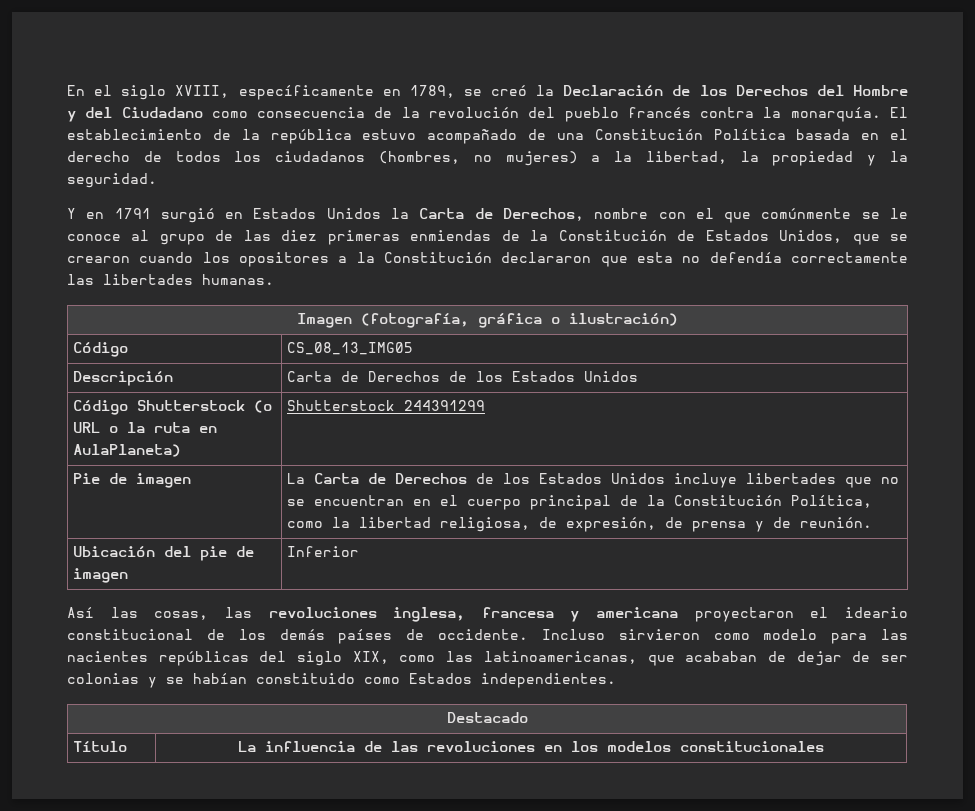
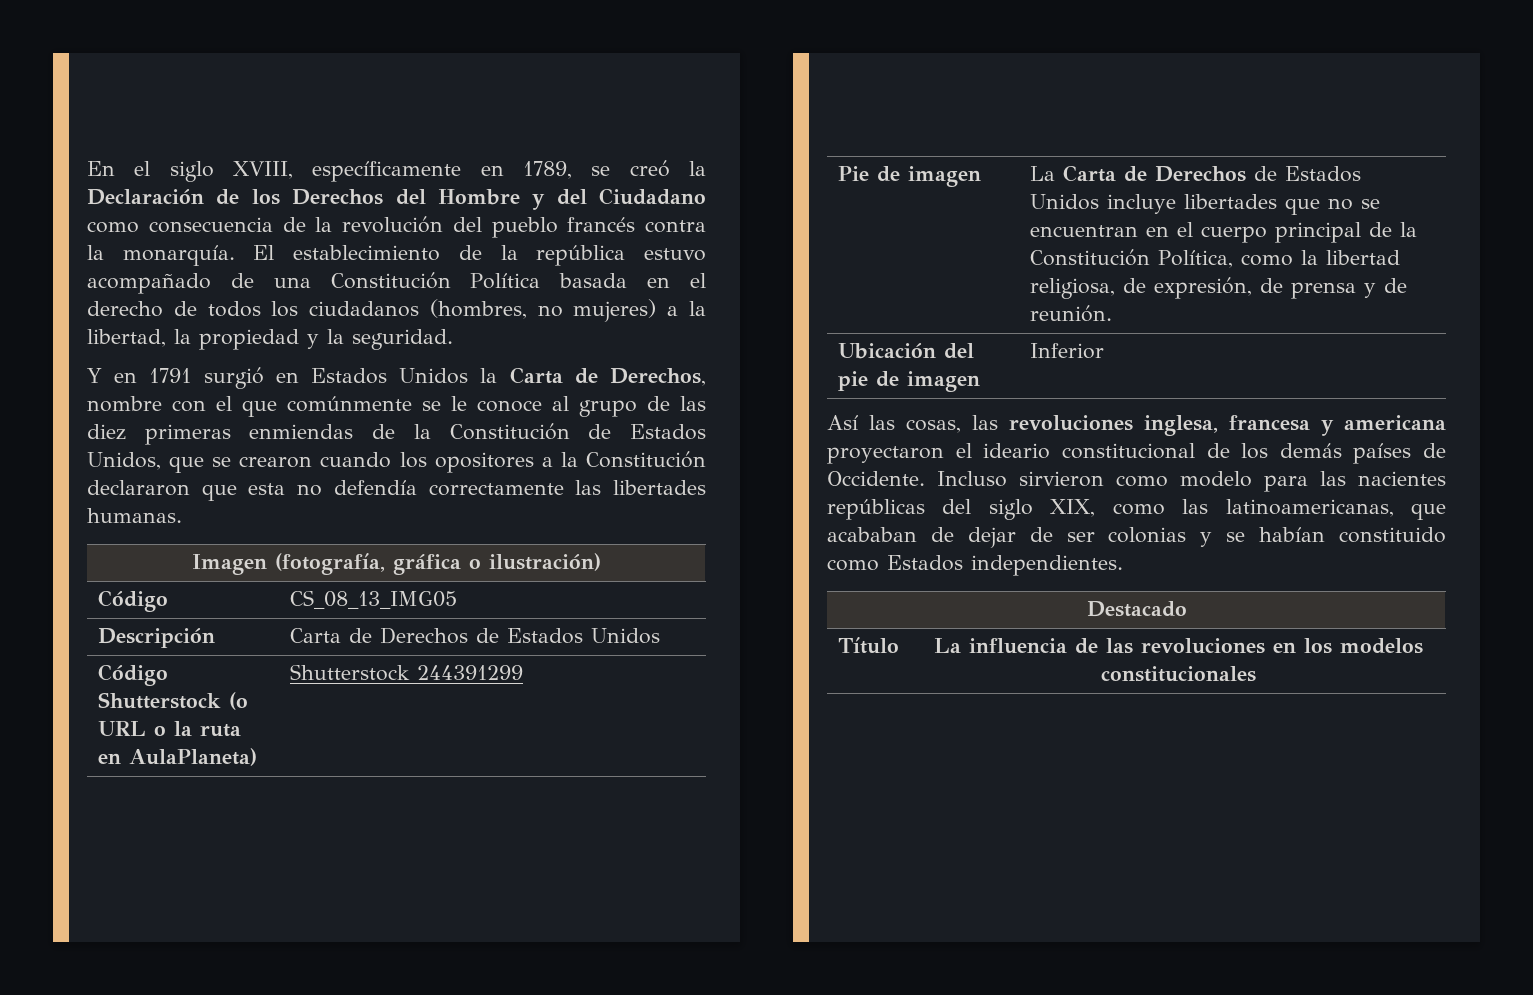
- Descripción | Carta de Derechos de los Estados Unidos
+ Descripción | Carta de Derechos de Estados Unidos
- Pie de imagen | La Carta de Derechos de los Estados Unidos incluye libertades que no se encuentran en el cuerpo principal de la Constitución Política, como la libertad religiosa, de expresión, de prensa y de reunión.
+ Pie de imagen | La Carta de Derechos de Estados Unidos incluye libertades que no se encuentran en el cuerpo principal de la Constitución Política, como la libertad religiosa, de expresión, de prensa y de reunión.
- Así las cosas, las revoluciones inglesa, francesa y americana proyectaron el ideario constitucional de los demás países de occidente.
+ Así las cosas, las revoluciones inglesa, francesa y americana proyectaron el ideario constitucional de los demás países de Occidente.

